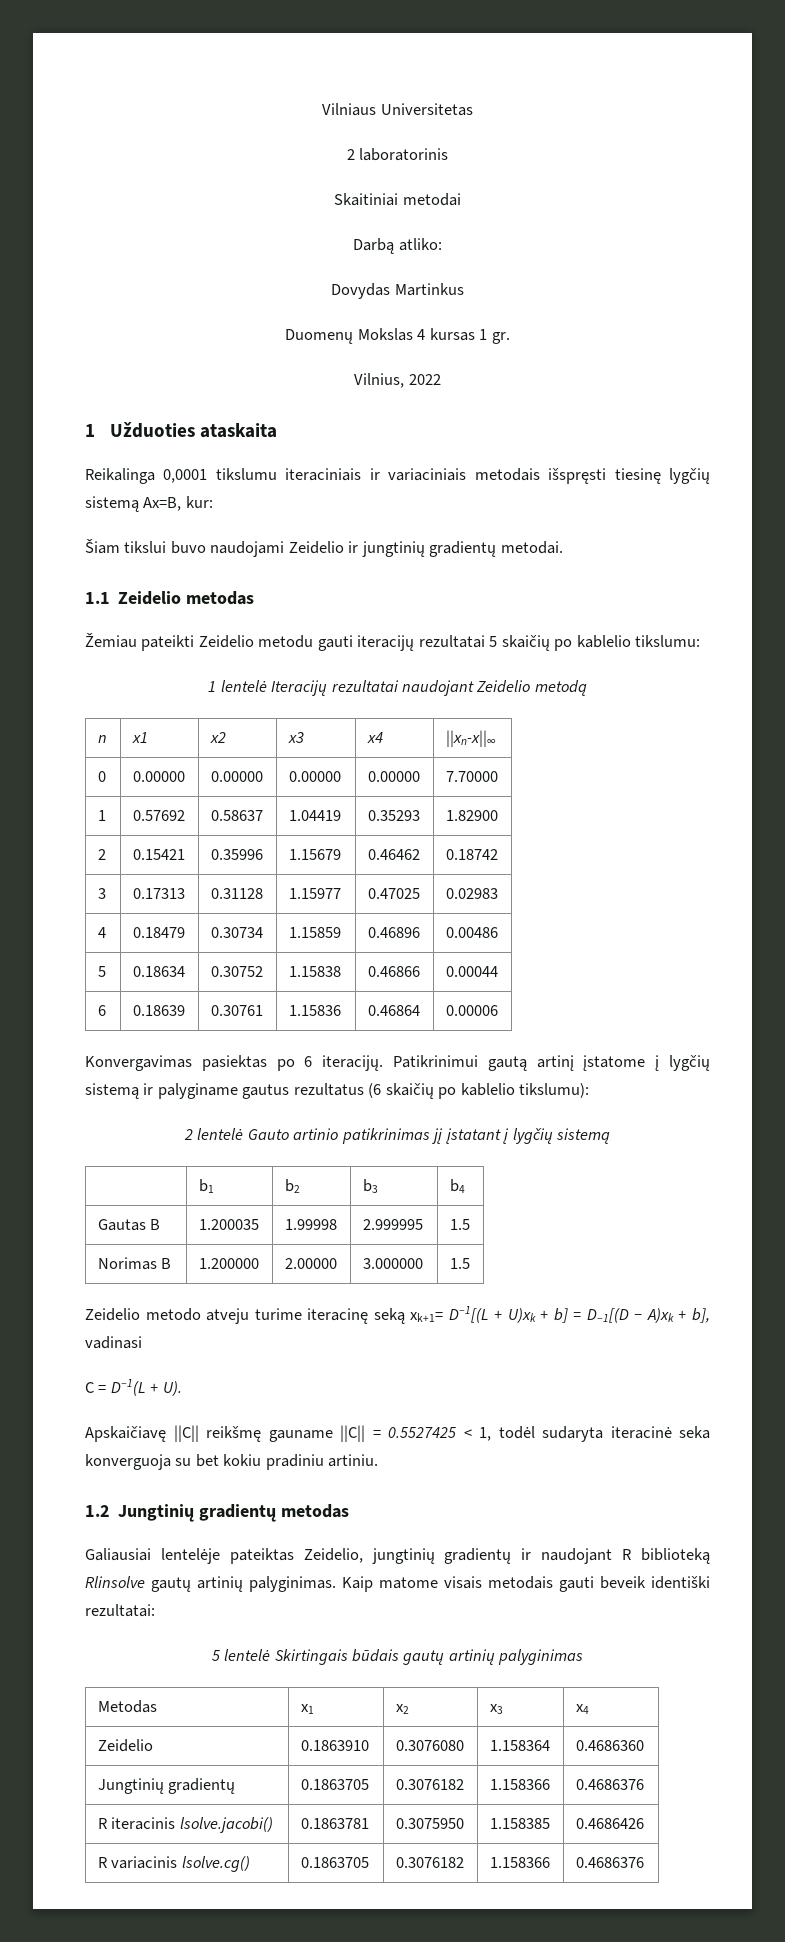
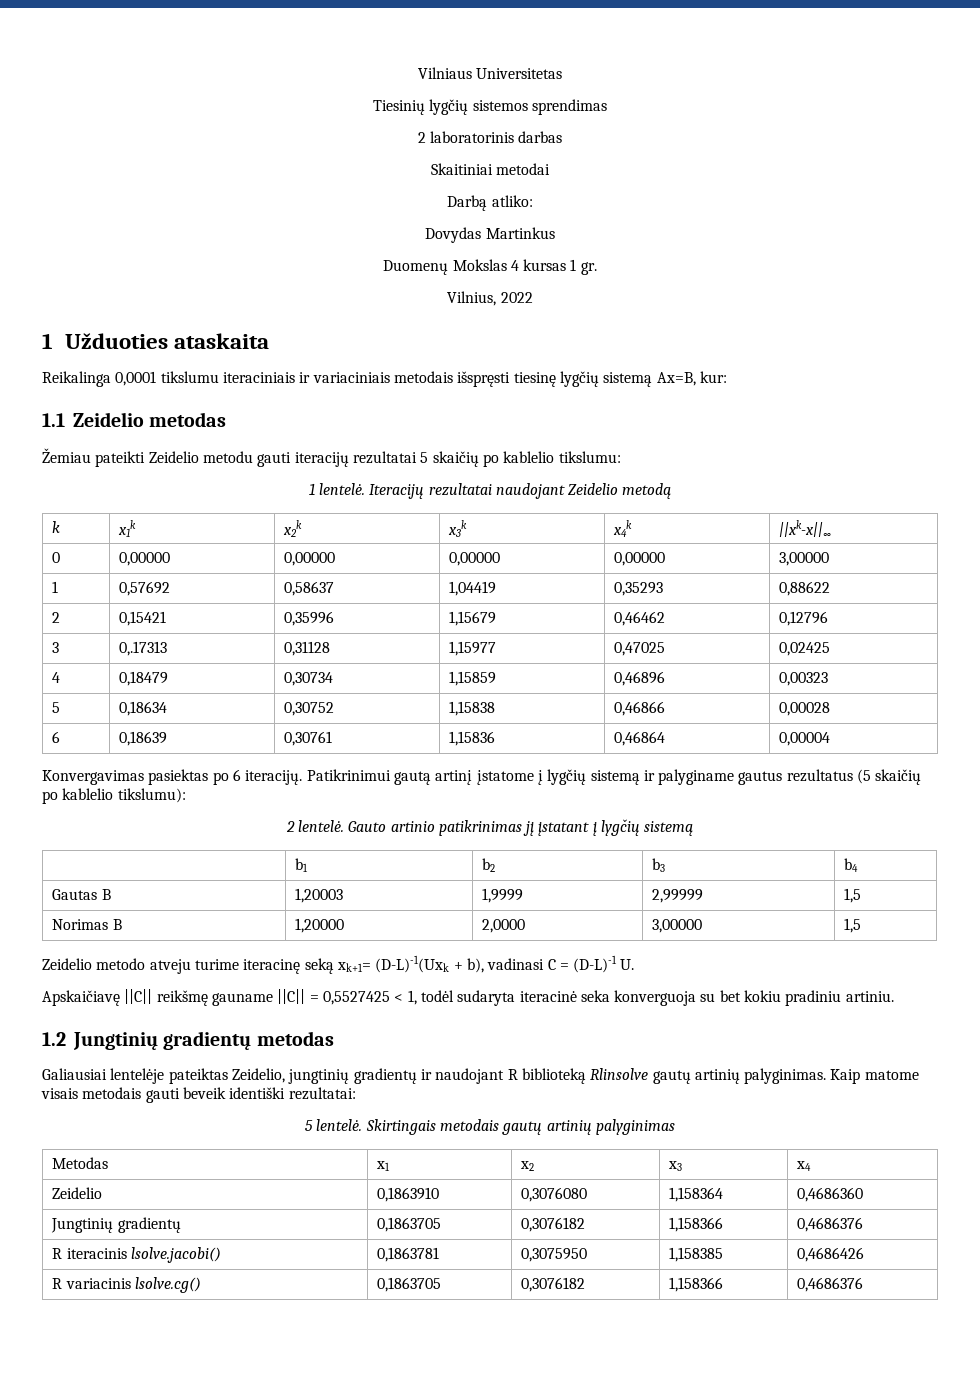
+ Tiesinių lygčių sistemos sprendimas
- 2 laboratorinis
+ 2 laboratorinis darbas
- Šiam tikslui buvo naudojami Zeidelio ir jungtinių gradientų metodai.
- 1 lentelė Iteracijų rezultatai naudojant Zeidelio metodą
+ 1 lentelė. Iteracijų rezultatai naudojant Zeidelio metodą
- n | x1 | x2 | x3 | x4 | ||xn-x||∞
- 0 | 0.00000 | 0.00000 | 0.00000 | 0.00000 | 7.70000
- 1 | 0.57692 | 0.58637 | 1.04419 | 0.35293 | 1.82900
- 2 | 0.15421 | 0.35996 | 1.15679 | 0.46462 | 0.18742
- 3 | 0.17313 | 0.31128 | 1.15977 | 0.47025 | 0.02983
- 4 | 0.18479 | 0.30734 | 1.15859 | 0.46896 | 0.00486
- 5 | 0.18634 | 0.30752 | 1.15838 | 0.46866 | 0.00044
- 6 | 0.18639 | 0.30761 | 1.15836 | 0.46864 | 0.00006
+ k | x1k | x2k | x3k | x4k | ||xk-x||∞
+ 0 | 0,00000 | 0,00000 | 0,00000 | 0,00000 | 3,00000
+ 1 | 0,57692 | 0,58637 | 1,04419 | 0,35293 | 0,88622
+ 2 | 0,15421 | 0,35996 | 1,15679 | 0,46462 | 0,12796
+ 3 | 0,.17313 | 0,31128 | 1,15977 | 0,47025 | 0,02425
+ 4 | 0,18479 | 0,30734 | 1,15859 | 0,46896 | 0,00323
+ 5 | 0,18634 | 0,30752 | 1,15838 | 0,46866 | 0,00028
+ 6 | 0,18639 | 0,30761 | 1,15836 | 0,46864 | 0,00004
- Patikrinimui gautą artinį įstatome į lygčių sistemą ir palyginame gautus rezultatus (6 skaičių po kablelio tikslumu):
+ Patikrinimui gautą artinį įstatome į lygčių sistemą ir palyginame gautus rezultatus (5 skaičių po kablelio tikslumu):
- 2 lentelė Gauto artinio patikrinimas jį įstatant į lygčių sistemą
+ 2 lentelė. Gauto artinio patikrinimas jį įstatant į lygčių sistemą
- Gautas B | 1.200035 | 1.99998 | 2.999995 | 1.5
- Norimas B | 1.200000 | 2.00000 | 3.000000 | 1.5
+ Gautas B | 1,20003 | 1,9999 | 2,99999 | 1,5
+ Norimas B | 1,20000 | 2,0000 | 3,00000 | 1,5
- Zeidelio metodo atveju turime iteracinę seką xk+1= D−1[(L + U)xk + b] = D−1[(D − A)xk + b], vadinasi
- C = D−1(L + U).
+ Zeidelio metodo atveju turime iteracinę seką xk+1= (D-L)-1(Uxk + b), vadinasi C = (D-L)-1 U.
- Apskaičiavę ||C|| reikšmę gauname ||C|| = 0.5527425 < 1, todėl sudaryta iteracinė seka konverguoja su bet kokiu pradiniu artiniu.
+ Apskaičiavę ||C|| reikšmę gauname ||C|| = 0,5527425 < 1, todėl sudaryta iteracinė seka konverguoja su bet kokiu pradiniu artiniu.
- 5 lentelė Skirtingais būdais gautų artinių palyginimas
+ 5 lentelė. Skirtingais metodais gautų artinių palyginimas
- Zeidelio | 0.1863910 | 0.3076080 | 1.158364 | 0.4686360
- Jungtinių gradientų | 0.1863705 | 0.3076182 | 1.158366 | 0.4686376
+ Zeidelio | 0,1863910 | 0,3076080 | 1,158364 | 0,4686360
+ Jungtinių gradientų | 0,1863705 | 0,3076182 | 1,158366 | 0,4686376
- R iteracinis lsolve.jacobi() | 0.1863781 | 0.3075950 | 1.158385 | 0.4686426
+ R iteracinis lsolve.jacobi() | 0,1863781 | 0,3075950 | 1,158385 | 0,4686426
- R variacinis lsolve.cg() | 0.1863705 | 0.3076182 | 1.158366 | 0.4686376
+ R variacinis lsolve.cg() | 0,1863705 | 0,3076182 | 1,158366 | 0,4686376

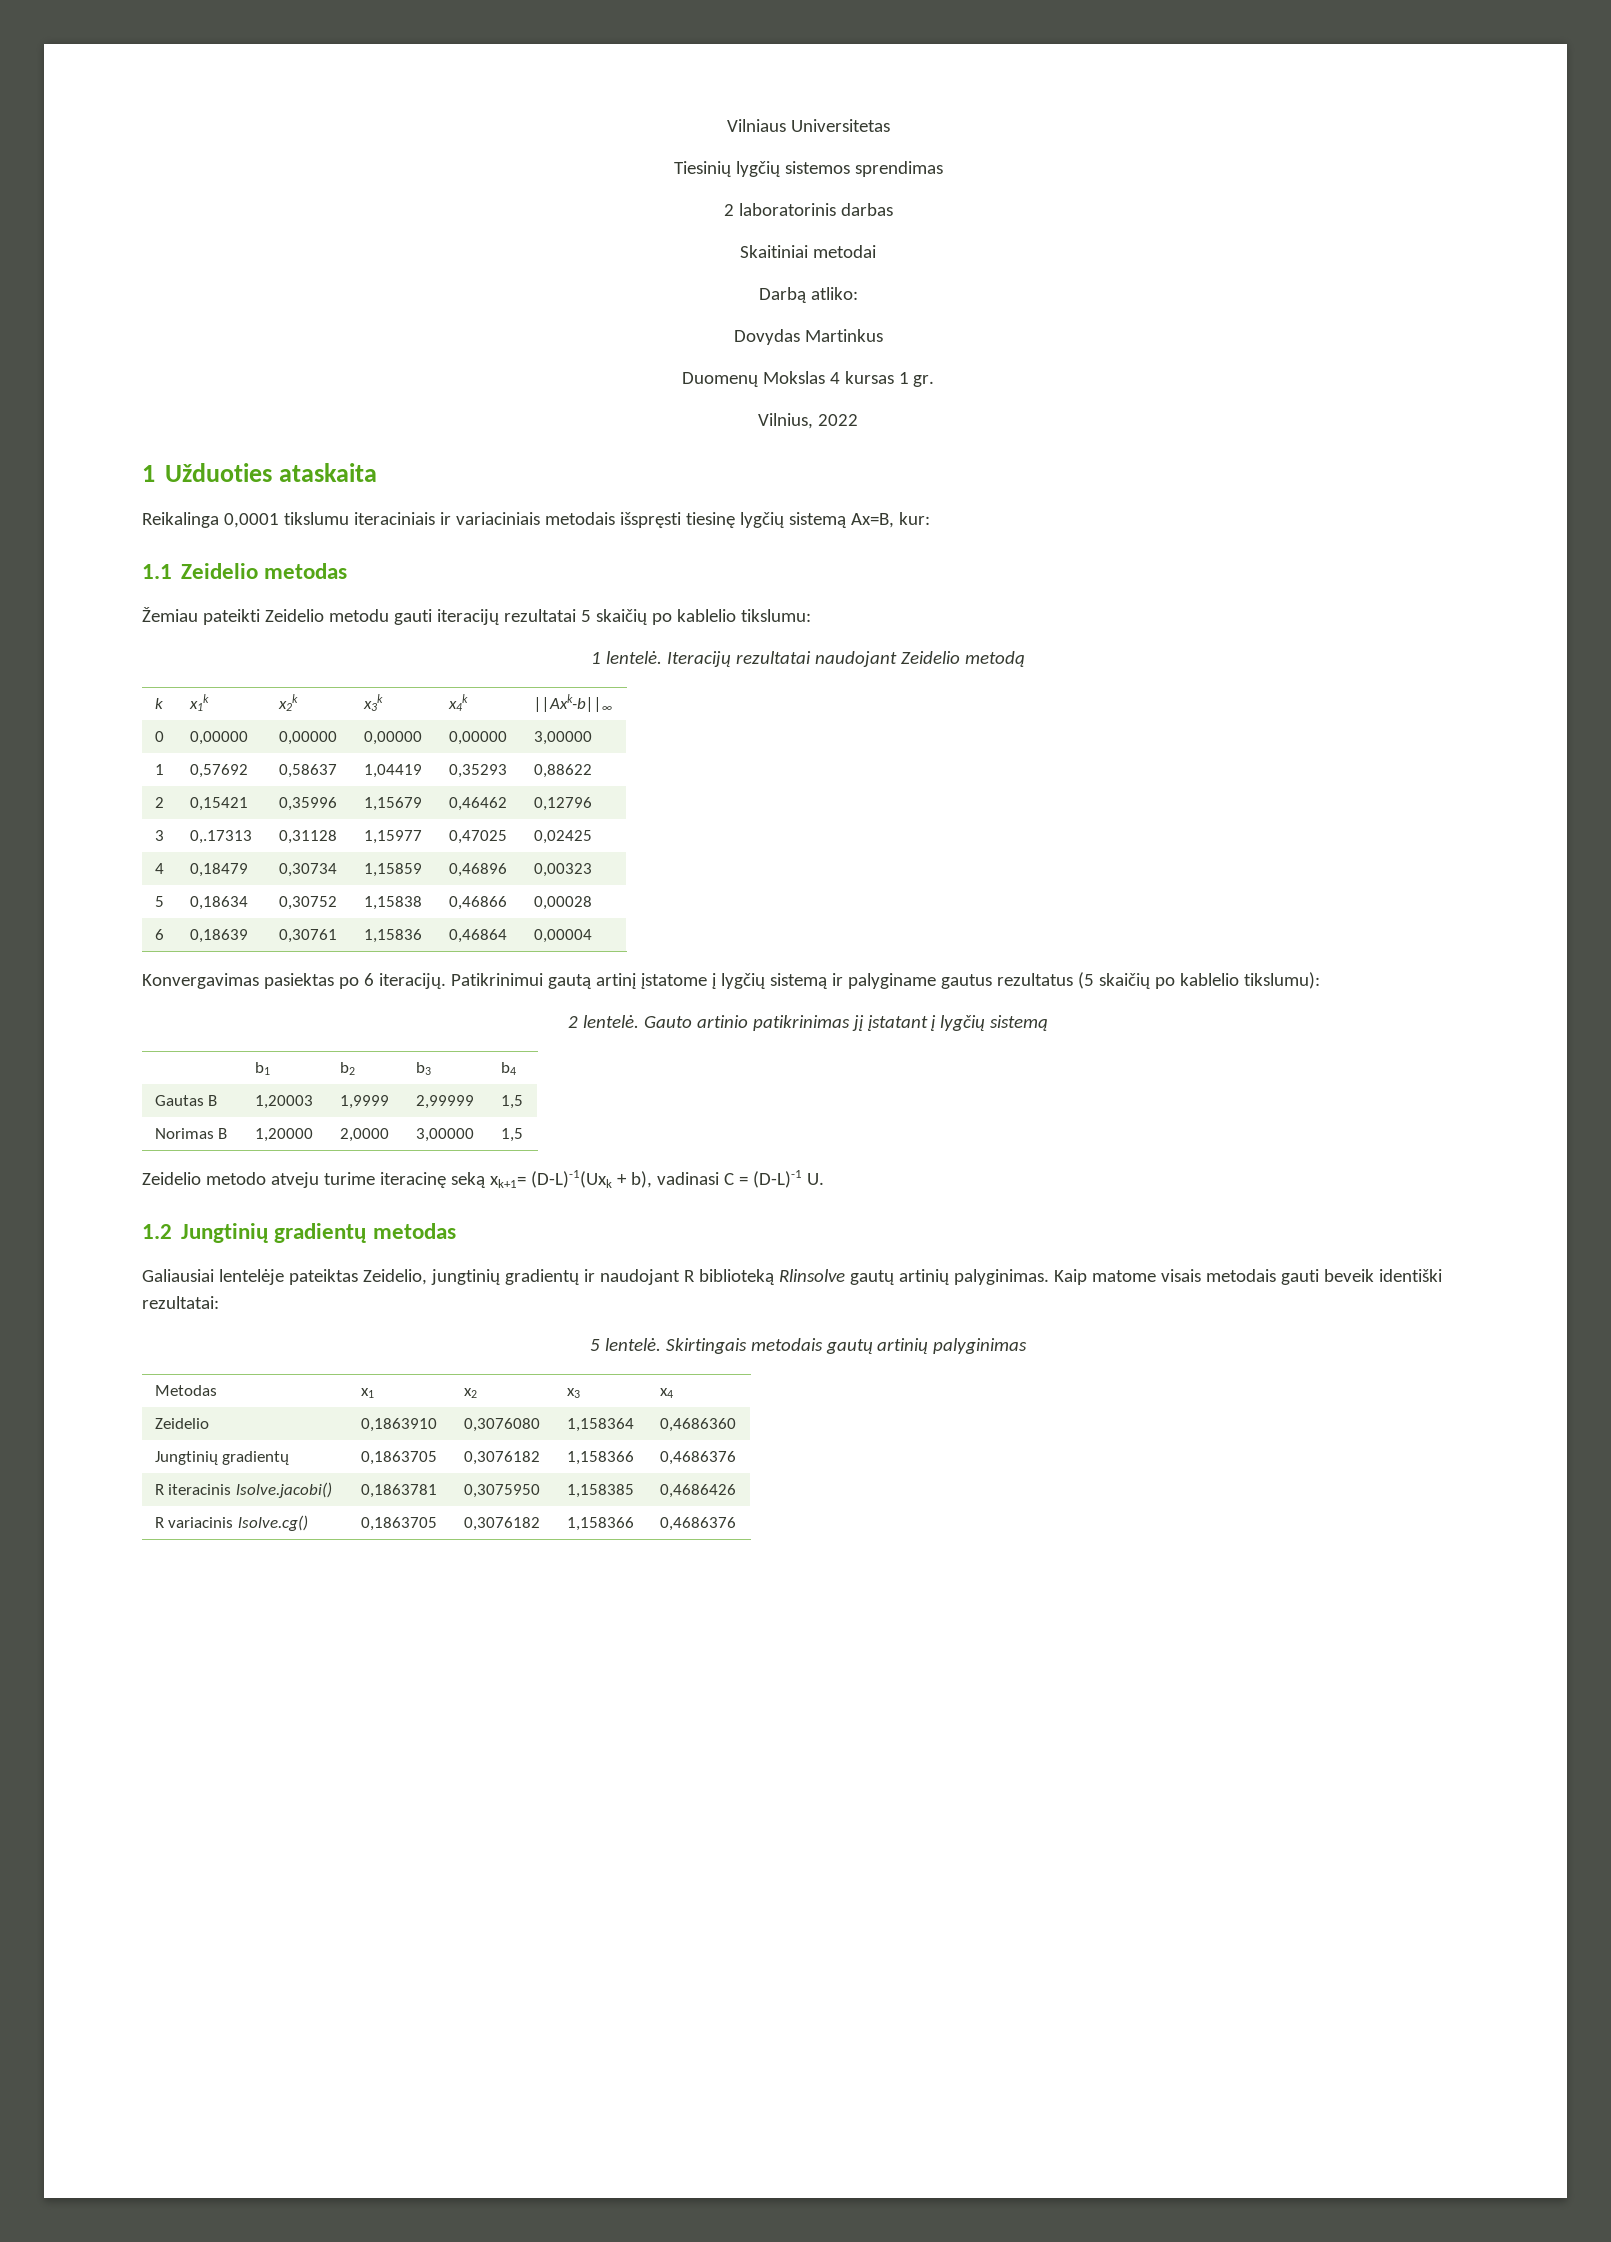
- k | x1k | x2k | x3k | x4k | ||xk-x||∞
+ k | x1k | x2k | x3k | x4k | ||Axk-b||∞
- Apskaičiavę ||C|| reikšmę gauname ||C|| = 0,5527425 < 1, todėl sudaryta iteracinė seka konverguoja su bet kokiu pradiniu artiniu.

